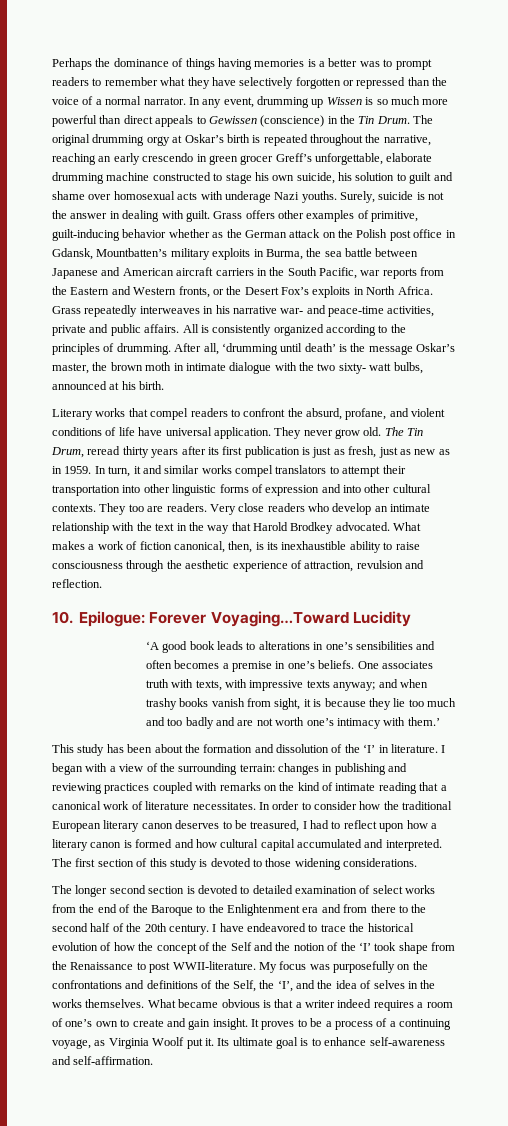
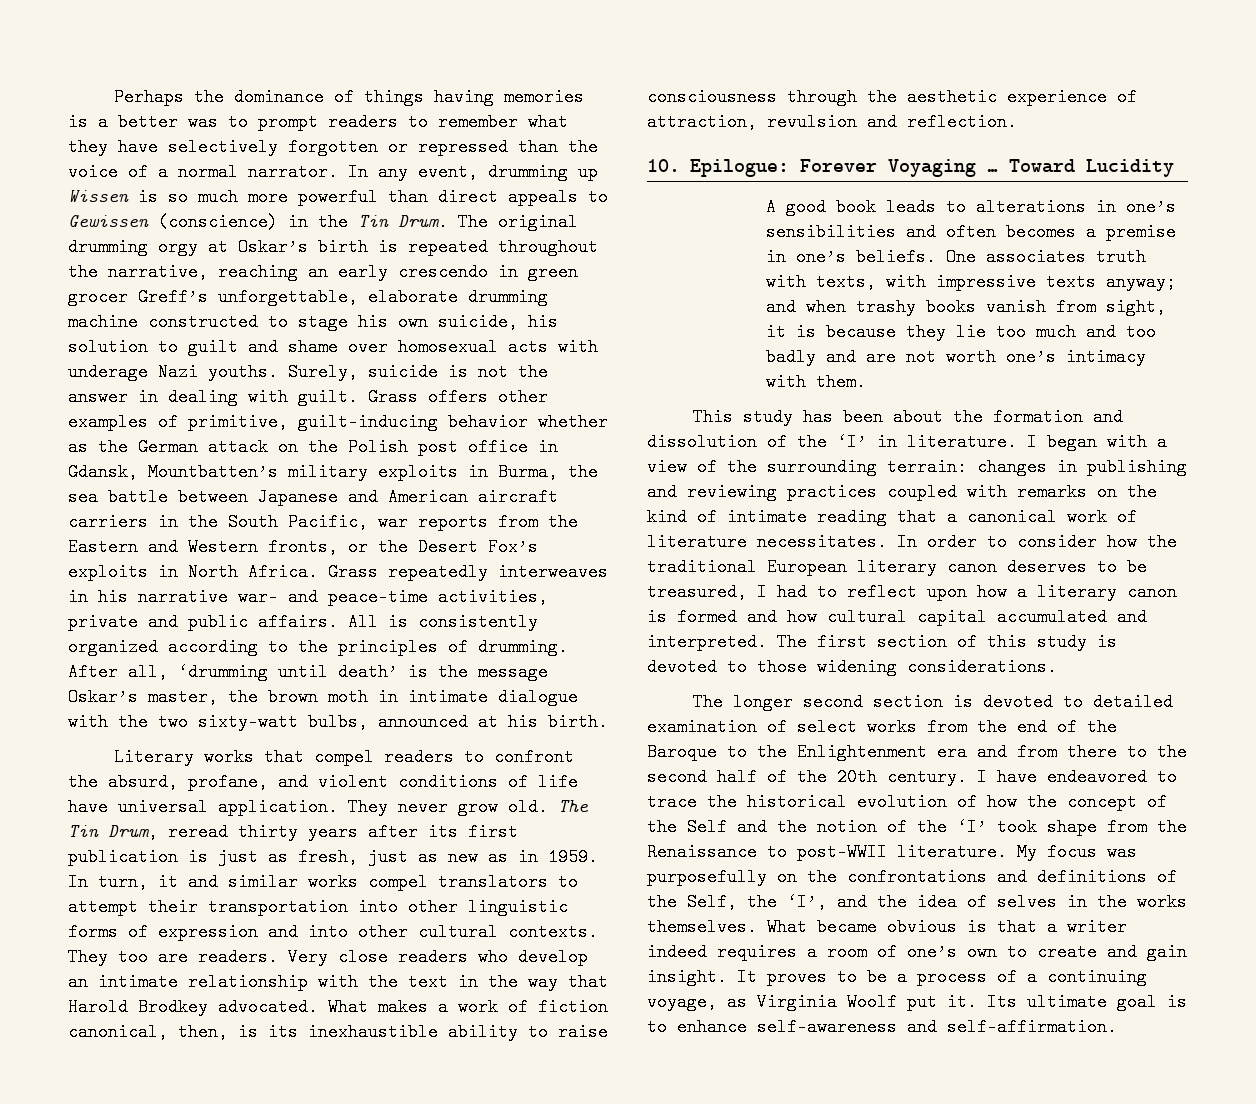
- After all, ‘drumming until death’ is the message Oskar’s master, the brown moth in intimate dialogue with the two sixty- watt bulbs, announced at his birth.
+ After all, ‘drumming until death’ is the message Oskar’s master, the brown moth in intimate dialogue with the two sixty-watt bulbs, announced at his birth.
- 10. Epilogue: Forever Voyaging…Toward Lucidity
+ 10. Epilogue: Forever Voyaging … Toward Lucidity
- ‘A good book leads to alterations in one’s sensibilities and often becomes a premise in one’s beliefs.
+ A good book leads to alterations in one’s sensibilities and often becomes a premise in one’s beliefs.
- One associates truth with texts, with impressive texts anyway; and when trashy books vanish from sight, it is because they lie too much and too badly and are not worth one’s intimacy with them.’
+ One associates truth with texts, with impressive texts anyway; and when trashy books vanish from sight, it is because they lie too much and too badly and are not worth one’s intimacy with them.
- I have endeavored to trace the historical evolution of how the concept of the Self and the notion of the ‘I’ took shape from the Renaissance to post WWII-literature.
+ I have endeavored to trace the historical evolution of how the concept of the Self and the notion of the ‘I’ took shape from the Renaissance to post-WWII literature.

